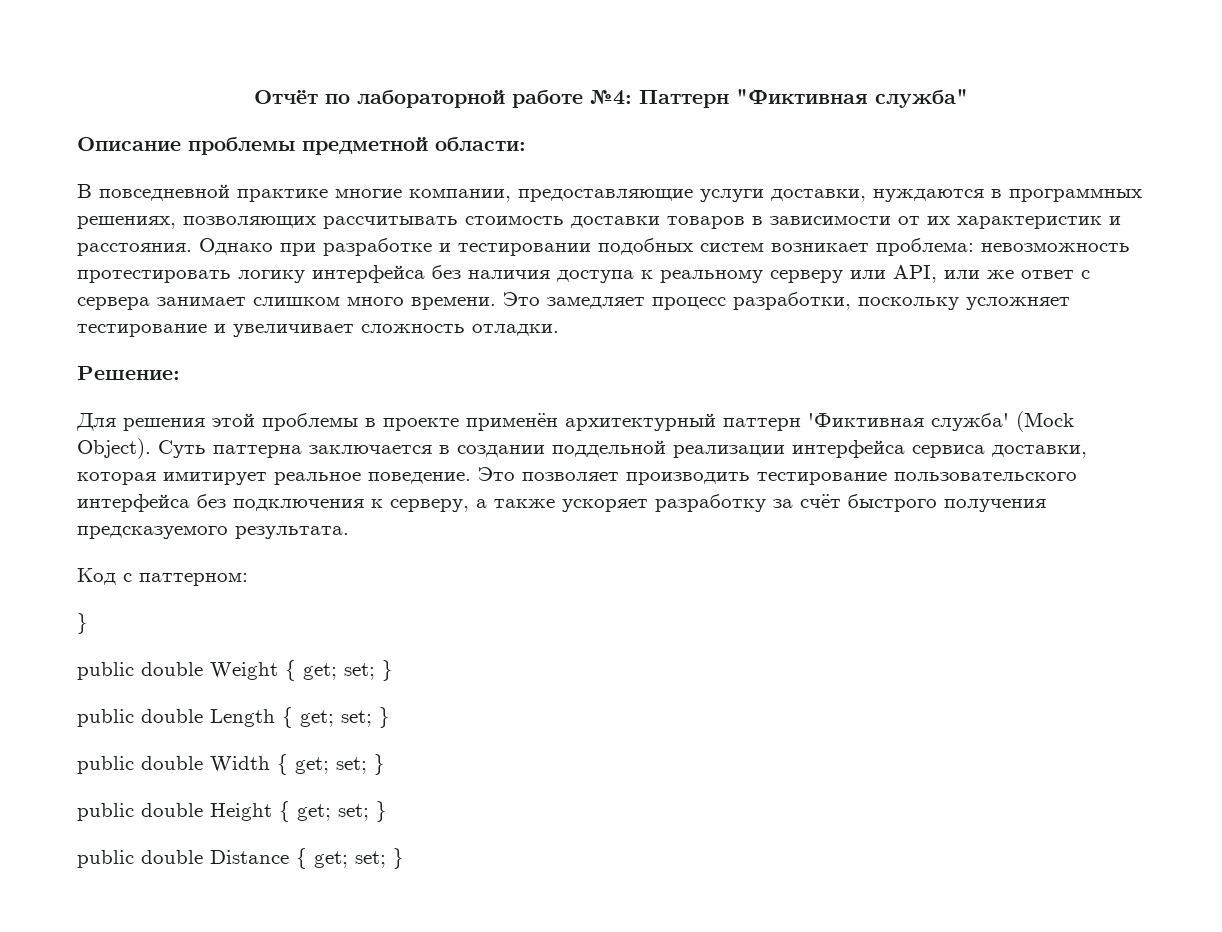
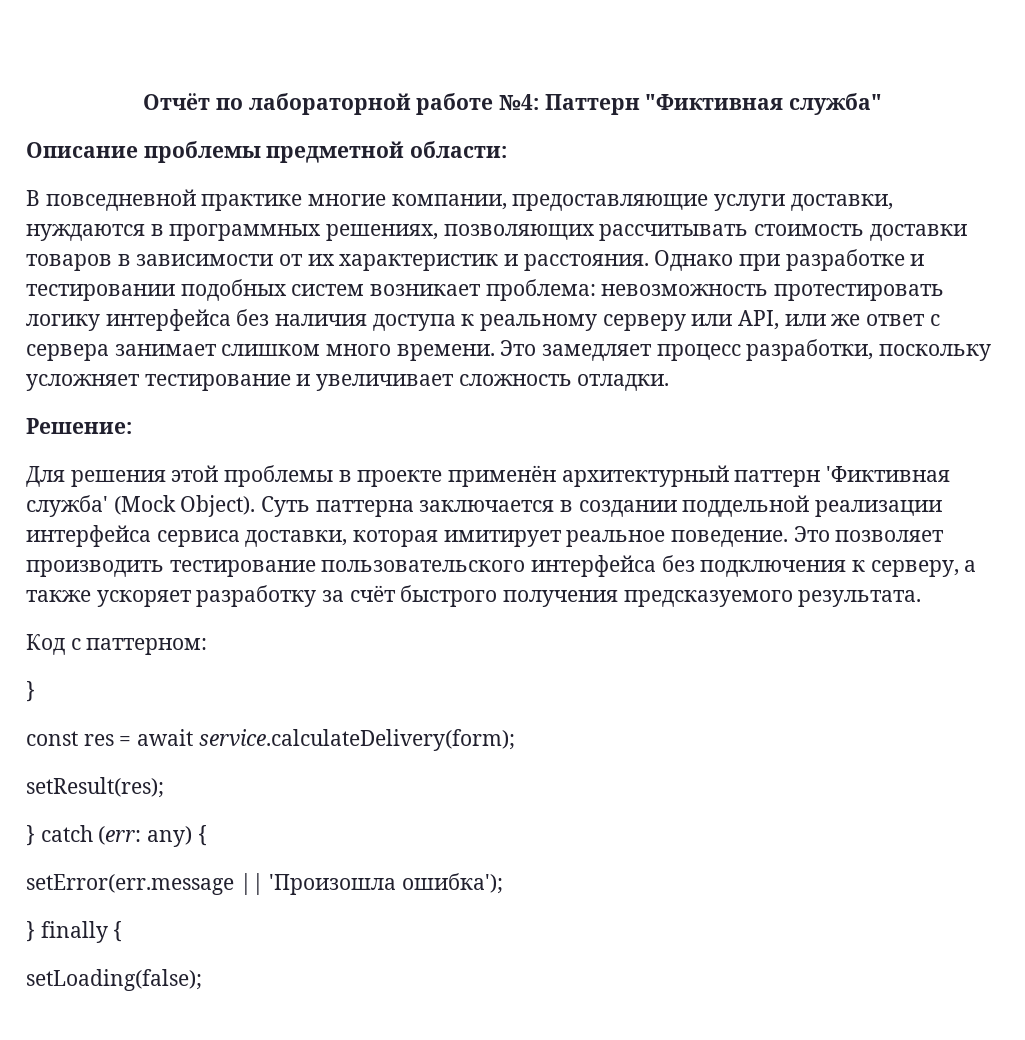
- public double Weight { get; set; }
- public double Length { get; set; }
- public double Width { get; set; }
- public double Height { get; set; }
- public double Distance { get; set; }
+ const res = await service.calculateDelivery(form);
+ setResult(res);
+ } catch (err: any) {
+ setError(err.message || 'Произошла ошибка');
+ } finally {
+ setLoading(false);

